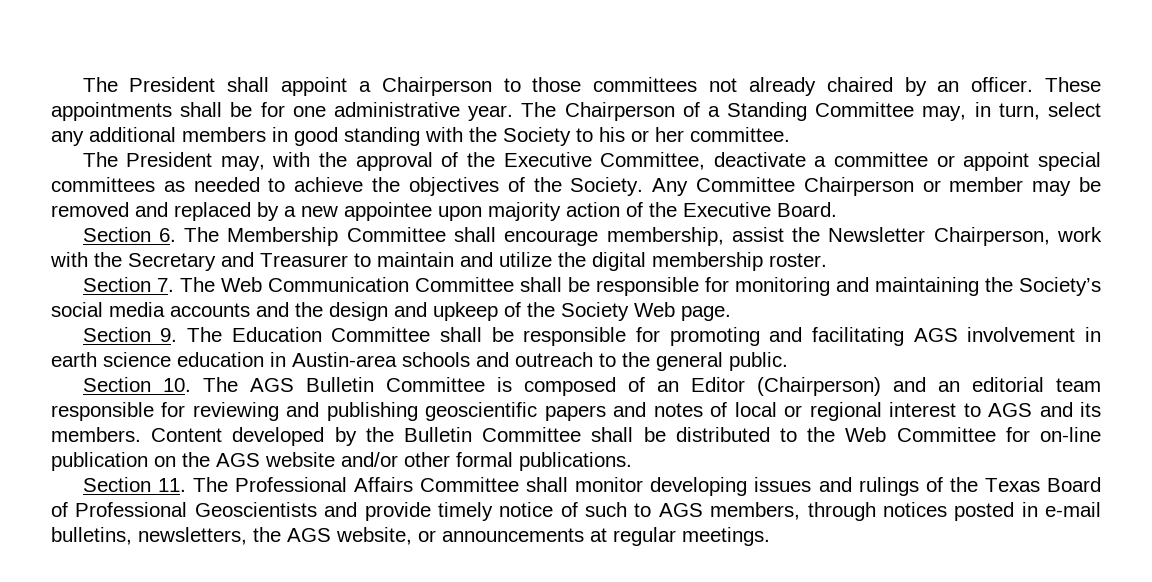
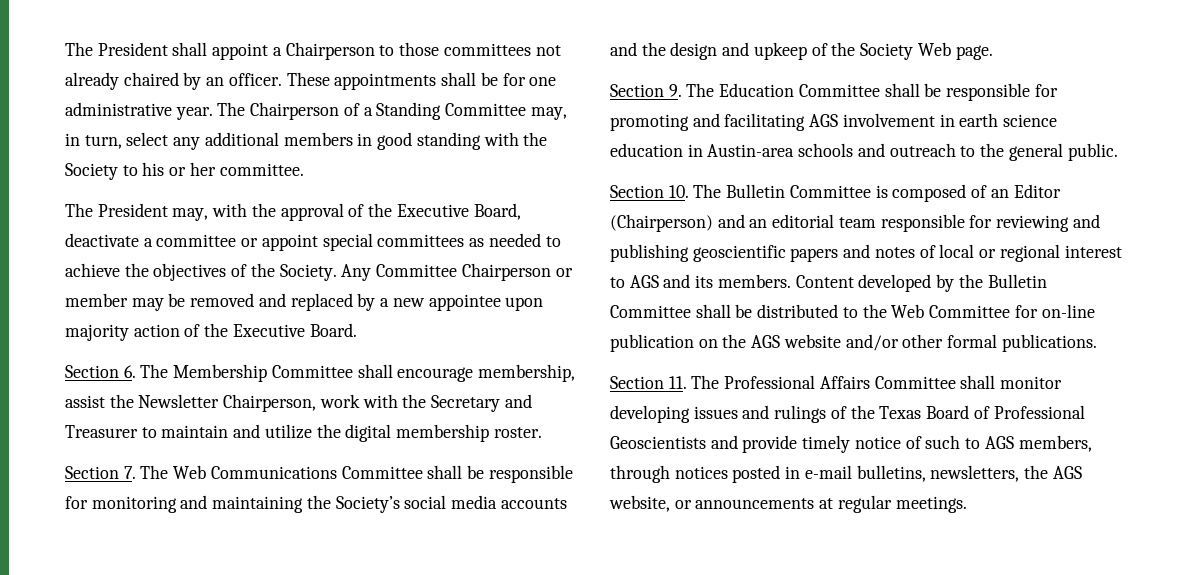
- The President may, with the approval of the Executive Committee, deactivate a committee or appoint special committees as needed to achieve the objectives of the Society.
+ The President may, with the approval of the Executive Board, deactivate a committee or appoint special committees as needed to achieve the objectives of the Society.
- Section 7. The Web Communication Committee shall be responsible for monitoring and maintaining the Society’s social media accounts and the design and upkeep of the Society Web page.
+ Section 7. The Web Communications Committee shall be responsible for monitoring and maintaining the Society’s social media accounts and the design and upkeep of the Society Web page.
- Section 10. The AGS Bulletin Committee is composed of an Editor (Chairperson) and an editorial team responsible for reviewing and publishing geoscientific papers and notes of local or regional interest to AGS and its members.
+ Section 10. The Bulletin Committee is composed of an Editor (Chairperson) and an editorial team responsible for reviewing and publishing geoscientific papers and notes of local or regional interest to AGS and its members.

